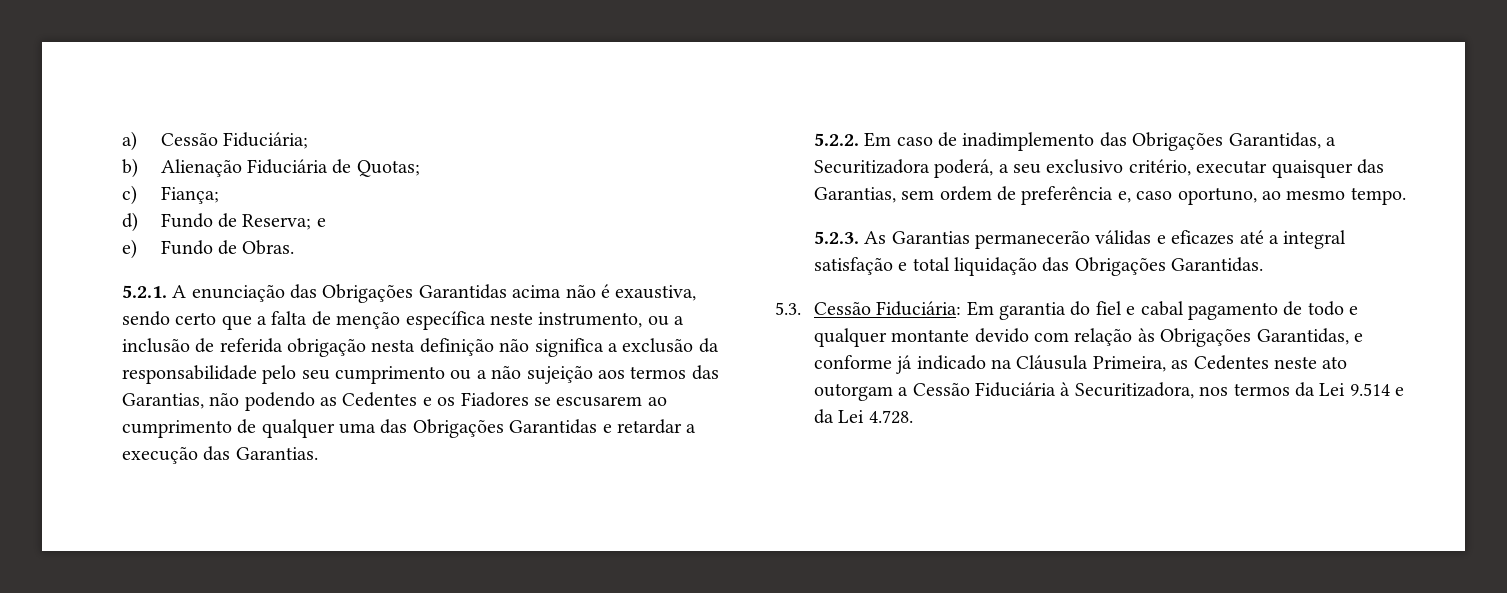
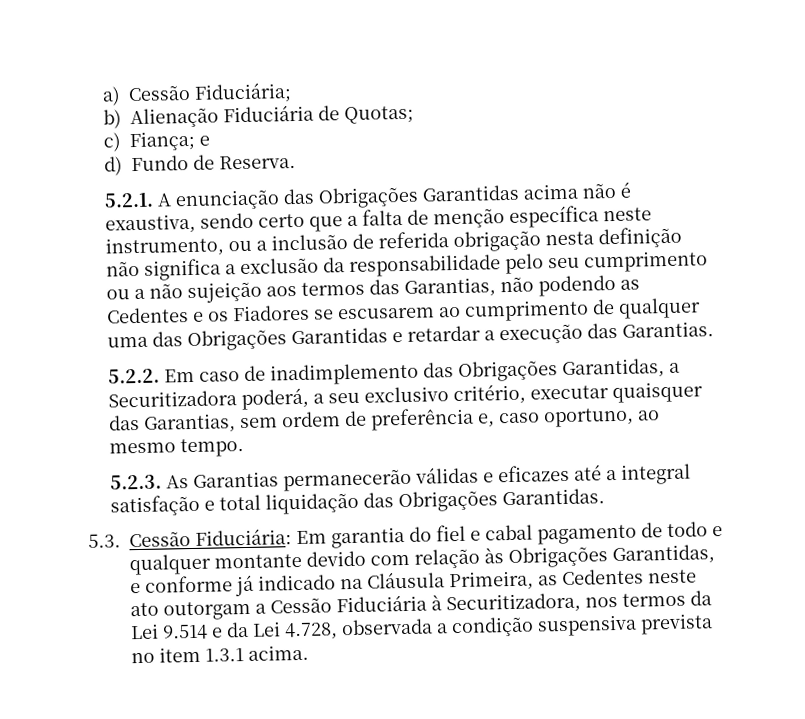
- c) Fiança;
- d) Fundo de Reserva; e
+ c) Fiança; e
- e) Fundo de Obras.
+ d) Fundo de Reserva.
- 5.3. Cessão Fiduciária: Em garantia do fiel e cabal pagamento de todo e qualquer montante devido com relação às Obrigações Garantidas, e conforme já indicado na Cláusula Primeira, as Cedentes neste ato outorgam a Cessão Fiduciária à Securitizadora, nos termos da Lei 9.514 e da Lei 4.728.
+ 5.3. Cessão Fiduciária: Em garantia do fiel e cabal pagamento de todo e qualquer montante devido com relação às Obrigações Garantidas, e conforme já indicado na Cláusula Primeira, as Cedentes neste ato outorgam a Cessão Fiduciária à Securitizadora, nos termos da Lei 9.514 e da Lei 4.728, observada a condição suspensiva prevista no item 1.3.1 acima.

